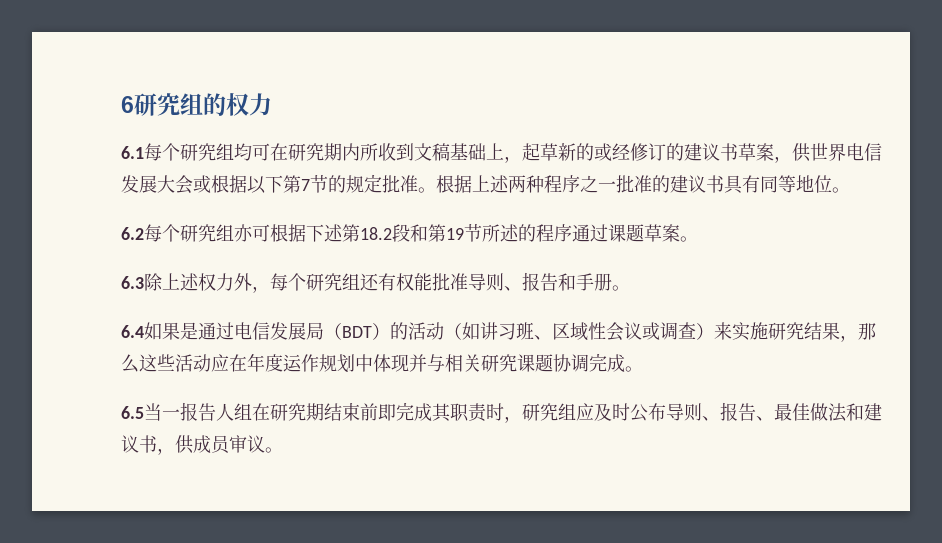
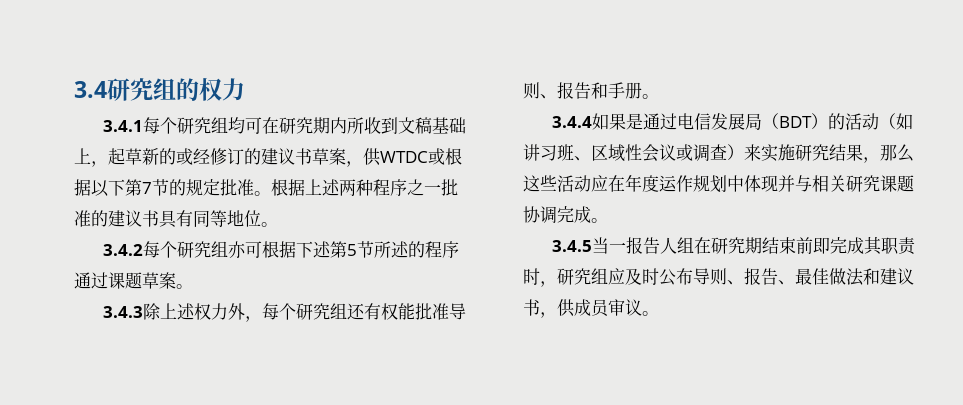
- 6研究组的权力
+ 3.4研究组的权力
- 6.1每个研究组均可在研究期内所收到文稿基础上，起草新的或经修订的建议书草案，供世界电信发展大会或根据以下第7节的规定批准。
+ 3.4.1每个研究组均可在研究期内所收到文稿基础上，起草新的或经修订的建议书草案，供WTDC或根据以下第7节的规定批准。
- 6.2每个研究组亦可根据下述第18.2段和第19节所述的程序通过课题草案。
+ 3.4.2每个研究组亦可根据下述第5节所述的程序通过课题草案。
- 6.3除上述权力外，每个研究组还有权能批准导则、报告和手册。
+ 3.4.3除上述权力外，每个研究组还有权能批准导则、报告和手册。
- 6.4如果是通过电信发展局（BDT）的活动（如讲习班、区域性会议或调查）来实施研究结果，那么这些活动应在年度运作规划中体现并与相关研究课题协调完成。
+ 3.4.4如果是通过电信发展局（BDT）的活动（如讲习班、区域性会议或调查）来实施研究结果，那么这些活动应在年度运作规划中体现并与相关研究课题协调完成。
- 6.5当一报告人组在研究期结束前即完成其职责时，研究组应及时公布导则、报告、最佳做法和建议书，供成员审议。
+ 3.4.5当一报告人组在研究期结束前即完成其职责时，研究组应及时公布导则、报告、最佳做法和建议书，供成员审议。

